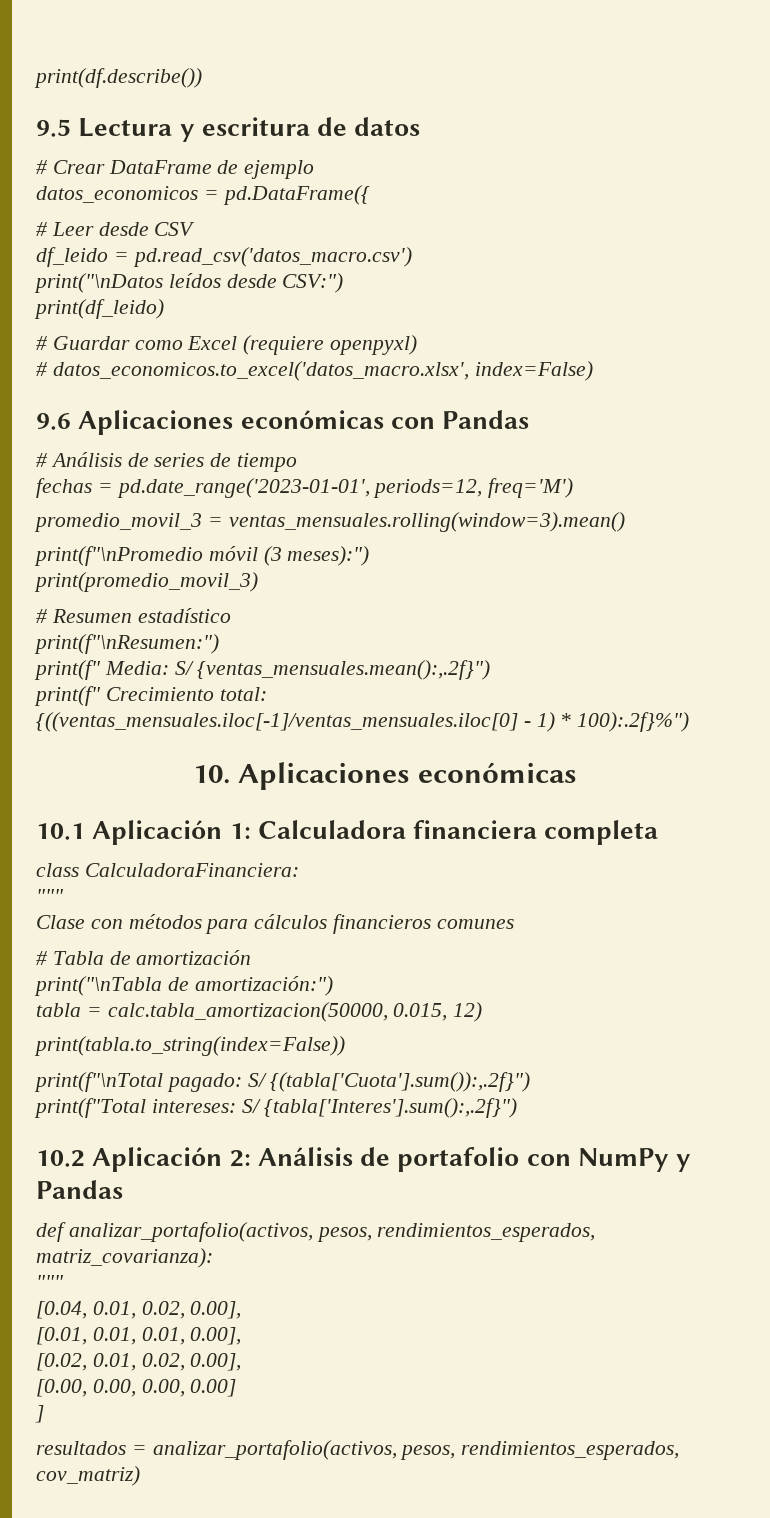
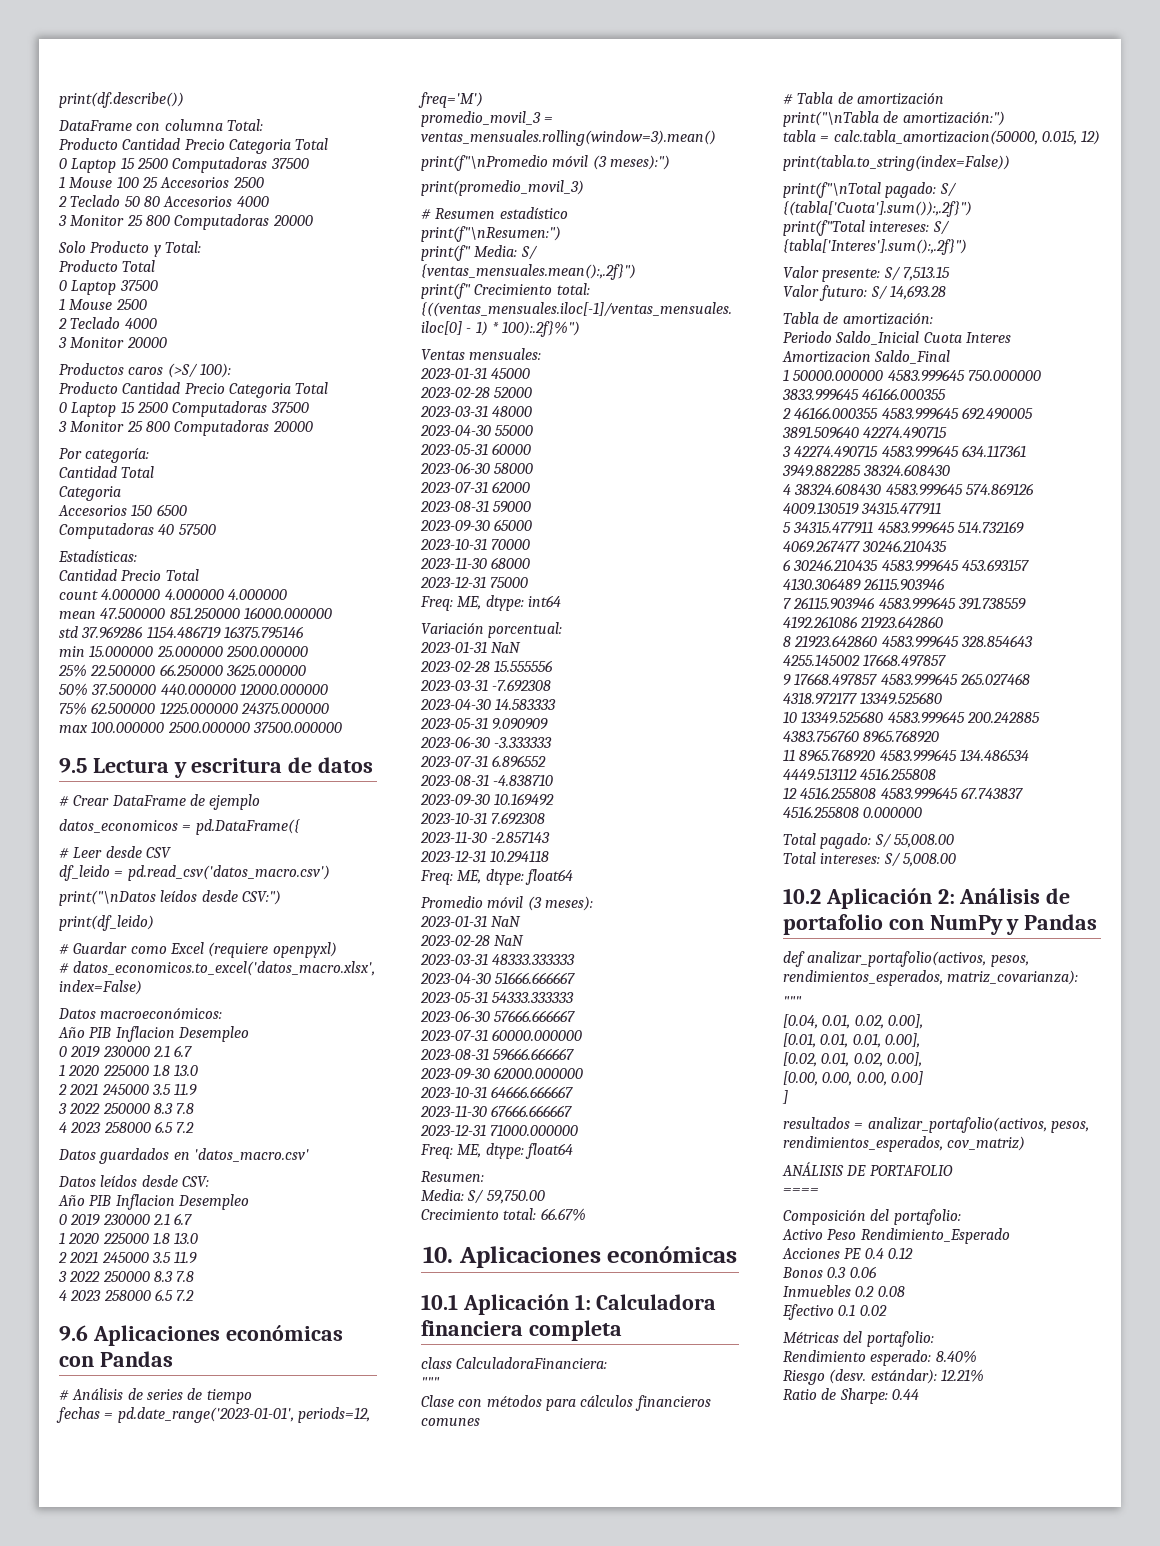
+ DataFrame con columna Total:
+ Producto Cantidad Precio Categoria Total
+ 0 Laptop 15 2500 Computadoras 37500
+ 1 Mouse 100 25 Accesorios 2500
+ 2 Teclado 50 80 Accesorios 4000
+ 3 Monitor 25 800 Computadoras 20000
+ Solo Producto y Total:
+ Producto Total
+ 0 Laptop 37500
+ 1 Mouse 2500
+ 2 Teclado 4000
+ 3 Monitor 20000
+ Productos caros (>S/ 100):
+ Producto Cantidad Precio Categoria Total
+ 0 Laptop 15 2500 Computadoras 37500
+ 3 Monitor 25 800 Computadoras 20000
+ Por categoría:
+ Cantidad Total
+ Categoria
+ Accesorios 150 6500
+ Computadoras 40 57500
+ Estadísticas:
+ Cantidad Precio Total
+ count 4.000000 4.000000 4.000000
+ mean 47.500000 851.250000 16000.000000
+ std 37.969286 1154.486719 16375.795146
+ min 15.000000 25.000000 2500.000000
+ 25% 22.500000 66.250000 3625.000000
+ 50% 37.500000 440.000000 12000.000000
+ 75% 62.500000 1225.000000 24375.000000
+ max 100.000000 2500.000000 37500.000000
+ Datos macroeconómicos:
+ Año PIB Inflacion Desempleo
+ 0 2019 230000 2.1 6.7
+ 1 2020 225000 1.8 13.0
+ 2 2021 245000 3.5 11.9
+ 3 2022 250000 8.3 7.8
+ 4 2023 258000 6.5 7.2
+ Datos guardados en 'datos_macro.csv'
+ Datos leídos desde CSV:
+ Año PIB Inflacion Desempleo
+ 0 2019 230000 2.1 6.7
+ 1 2020 225000 1.8 13.0
+ 2 2021 245000 3.5 11.9
+ 3 2022 250000 8.3 7.8
+ 4 2023 258000 6.5 7.2
+ Ventas mensuales:
+ 2023-01-31 45000
+ 2023-02-28 52000
+ 2023-03-31 48000
+ 2023-04-30 55000
+ 2023-05-31 60000
+ 2023-06-30 58000
+ 2023-07-31 62000
+ 2023-08-31 59000
+ 2023-09-30 65000
+ 2023-10-31 70000
+ 2023-11-30 68000
+ 2023-12-31 75000
+ Freq: ME, dtype: int64
+ Variación porcentual:
+ 2023-01-31 NaN
+ 2023-02-28 15.555556
+ 2023-03-31 -7.692308
+ 2023-04-30 14.583333
+ 2023-05-31 9.090909
+ 2023-06-30 -3.333333
+ 2023-07-31 6.896552
+ 2023-08-31 -4.838710
+ 2023-09-30 10.169492
+ 2023-10-31 7.692308
+ 2023-11-30 -2.857143
+ 2023-12-31 10.294118
+ Freq: ME, dtype: float64
+ Promedio móvil (3 meses):
+ 2023-01-31 NaN
+ 2023-02-28 NaN
+ 2023-03-31 48333.333333
+ 2023-04-30 51666.666667
+ 2023-05-31 54333.333333
+ 2023-06-30 57666.666667
+ 2023-07-31 60000.000000
+ 2023-08-31 59666.666667
+ 2023-09-30 62000.000000
+ 2023-10-31 64666.666667
+ 2023-11-30 67666.666667
+ 2023-12-31 71000.000000
+ Freq: ME, dtype: float64
+ Resumen:
+ Media: S/ 59,750.00
+ Crecimiento total: 66.67%
+ Valor presente: S/ 7,513.15
+ Valor futuro: S/ 14,693.28
+ Tabla de amortización:
+ Periodo Saldo_Inicial Cuota Interes Amortizacion Saldo_Final
+ 1 50000.000000 4583.999645 750.000000 3833.999645 46166.000355
+ 2 46166.000355 4583.999645 692.490005 3891.509640 42274.490715
+ 3 42274.490715 4583.999645 634.117361 3949.882285 38324.608430
+ 4 38324.608430 4583.999645 574.869126 4009.130519 34315.477911
+ 5 34315.477911 4583.999645 514.732169 4069.267477 30246.210435
+ 6 30246.210435 4583.999645 453.693157 4130.306489 26115.903946
+ 7 26115.903946 4583.999645 391.738559 4192.261086 21923.642860
+ 8 21923.642860 4583.999645 328.854643 4255.145002 17668.497857
+ 9 17668.497857 4583.999645 265.027468 4318.972177 13349.525680
+ 10 13349.525680 4583.999645 200.242885 4383.756760 8965.768920
+ 11 8965.768920 4583.999645 134.486534 4449.513112 4516.255808
+ 12 4516.255808 4583.999645 67.743837 4516.255808 0.000000
+ Total pagado: S/ 55,008.00
+ Total intereses: S/ 5,008.00
+ ANÁLISIS DE PORTAFOLIO
+ ====
+ Composición del portafolio:
+ Activo Peso Rendimiento_Esperado
+ Acciones PE 0.4 0.12
+ Bonos 0.3 0.06
+ Inmuebles 0.2 0.08
+ Efectivo 0.1 0.02
+ Métricas del portafolio:
+ Rendimiento esperado: 8.40%
+ Riesgo (desv. estándar): 12.21%
+ Ratio de Sharpe: 0.44

